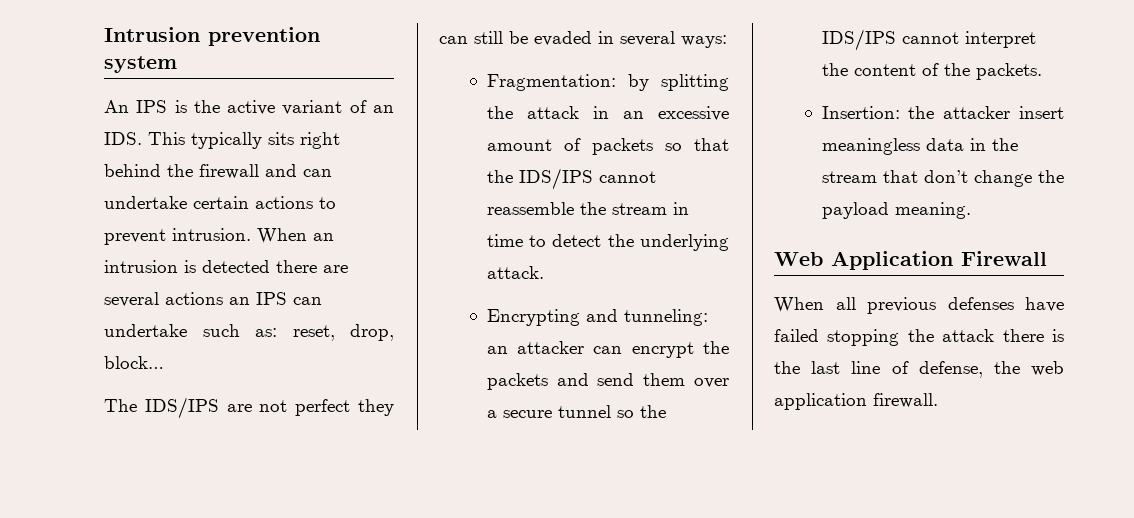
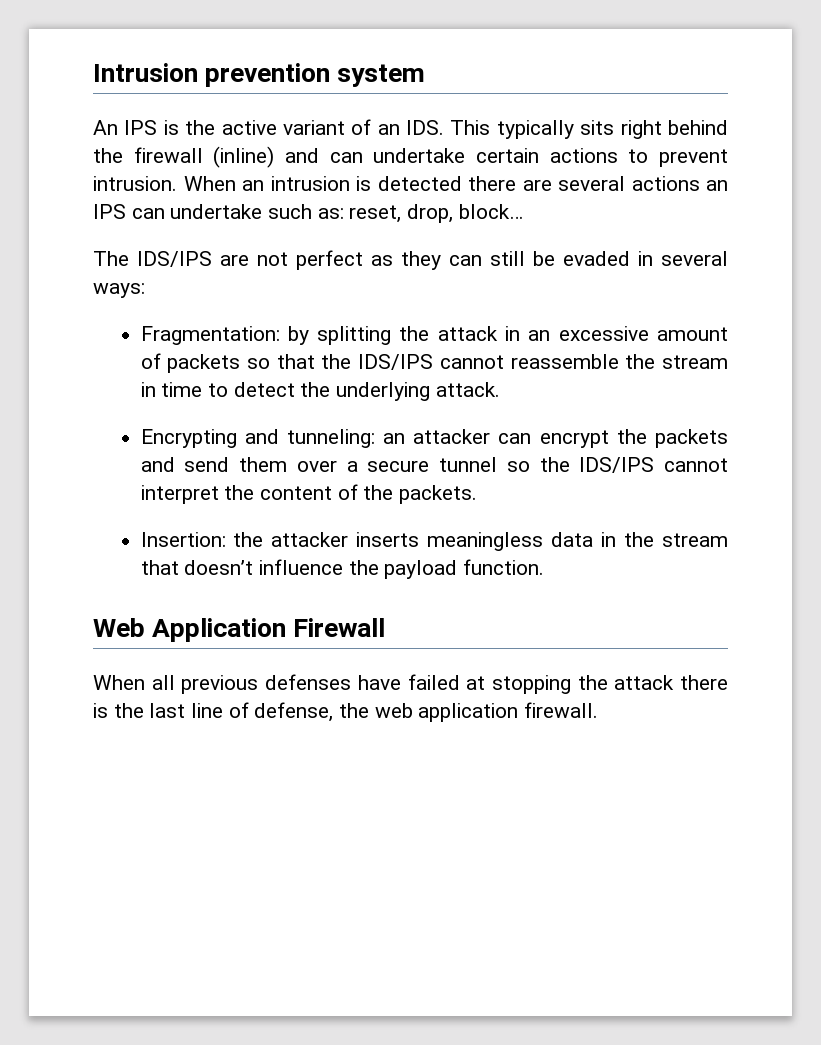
- An IPS is the active variant of an IDS. This typically sits right behind the firewall and can undertake certain actions to prevent intrusion.
+ An IPS is the active variant of an IDS. This typically sits right behind the firewall (inline) and can undertake certain actions to prevent intrusion.
- The IDS/IPS are not perfect they can still be evaded in several ways:
+ The IDS/IPS are not perfect as they can still be evaded in several ways:
- Insertion: the attacker insert meaningless data in the stream that don’t change the payload meaning.
+ Insertion: the attacker inserts meaningless data in the stream that doesn’t influence the payload function.
- When all previous defenses have failed stopping the attack there is the last line of defense, the web application firewall.
+ When all previous defenses have failed at stopping the attack there is the last line of defense, the web application firewall.

